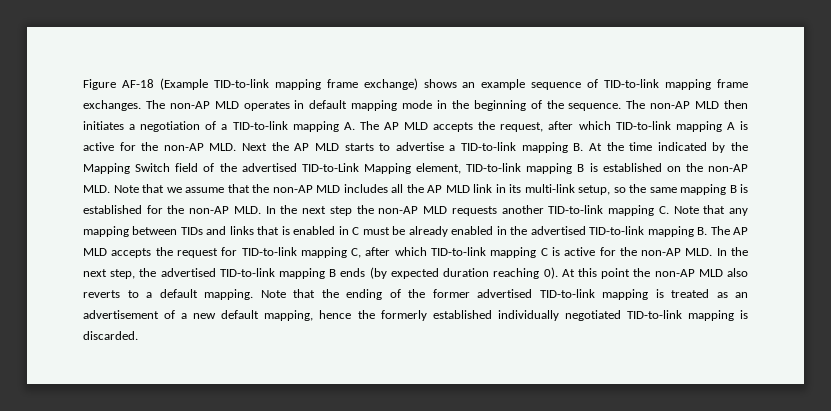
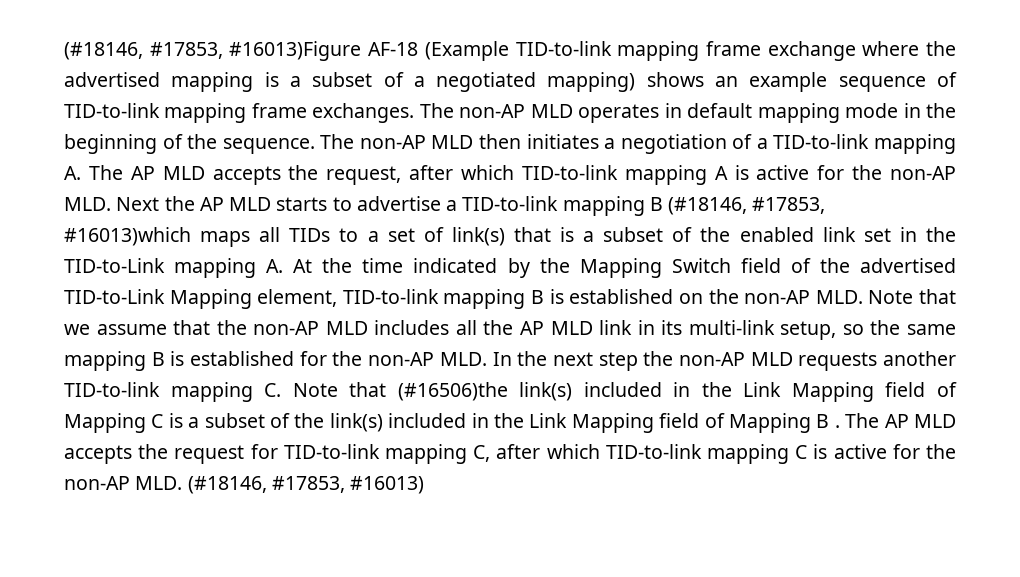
- Figure AF-18 (Example TID-to-link mapping frame exchange) shows an example sequence of TID-to-link mapping frame exchanges.
+ (#18146, #17853, #16013)Figure AF-18 (Example TID-to-link mapping frame exchange where the advertised mapping is a subset of a negotiated mapping) shows an example sequence of TID-to-link mapping frame exchanges.
- The non-AP MLD then initiates a negotiation of a TID-to-link mapping A. The AP MLD accepts the request, after which TID-to-link mapping A is active for the non-AP MLD. Next the AP MLD starts to advertise a TID-to-link mapping B. At the time indicated by the Mapping Switch field of the advertised TID-to-Link Mapping element, TID-to-link mapping B is established on the non-AP MLD. Note that we assume that the non-AP MLD includes all the AP MLD link in its multi-link setup, so the same mapping B is established for the non-AP MLD. In the next step the non-AP MLD requests another TID-to-link mapping C. Note that any mapping between TIDs and links that is enabled in C must be already enabled in the advertised TID-to-link mapping B. The AP MLD accepts the request for TID-to-link mapping C, after which TID-to-link mapping C is active for the non-AP MLD. In the next step, the advertised TID-to-link mapping B ends (by expected duration reaching 0). At this point the non-AP MLD also reverts to a default mapping. Note that the ending of the former advertised TID-to-link mapping is treated as an advertisement of a new default mapping, hence the formerly established individually negotiated TID-to-link mapping is discarded.
+ The non-AP MLD then initiates a negotiation of a TID-to-link mapping A. The AP MLD accepts the request, after which TID-to-link mapping A is active for the non-AP MLD. Next the AP MLD starts to advertise a TID-to-link mapping B (#18146, #17853, #16013)which maps all TIDs to a set of link(s) that is a subset of the enabled link set in the TID-to-Link mapping A. At the time indicated by the Mapping Switch field of the advertised TID-to-Link Mapping element, TID-to-link mapping B is established on the non-AP MLD. Note that we assume that the non-AP MLD includes all the AP MLD link in its multi-link setup, so the same mapping B is established for the non-AP MLD. In the next step the non-AP MLD requests another TID-to-link mapping C. Note that (#16506)the link(s) included in the Link Mapping field of Mapping C is a subset of the link(s) included in the Link Mapping field of Mapping B . The AP MLD accepts the request for TID-to-link mapping C, after which TID-to-link mapping C is active for the non-AP MLD. (#18146, #17853, #16013)

